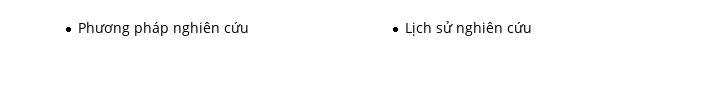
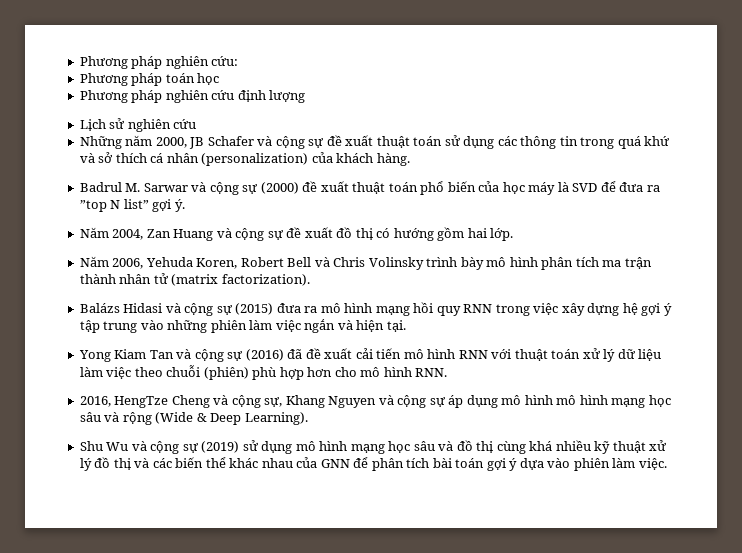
- Phương pháp nghiên cứu
+ Phương pháp nghiên cứu:
+ Phương pháp toán học
+ Phương pháp nghiên cứu định lượng
+ Những năm 2000, JB Schafer và cộng sự đề xuất thuật toán sử dụng các thông tin trong quá khứ và sở thích cá nhân (personalization) của khách hàng.
+ Badrul M. Sarwar và cộng sự (2000) đề xuất thuật toán phổ biến của học máy là SVD để đưa ra ”top N list” gợi ý.
+ Năm 2004, Zan Huang và cộng sự đề xuất đồ thị có hướng gồm hai lớp.
+ Năm 2006, Yehuda Koren, Robert Bell và Chris Volinsky trình bày mô hình phân tích ma trận thành nhân tử (matrix factorization).
+ Balázs Hidasi và cộng sự (2015) đưa ra mô hình mạng hồi quy RNN trong việc xây dựng hệ gợi ý tập trung vào những phiên làm việc ngắn và hiện tại.
+ Yong Kiam Tan và cộng sự (2016) đã đề xuất cải tiến mô hình RNN với thuật toán xử lý dữ liệu làm việc theo chuỗi (phiên) phù hợp hơn cho mô hình RNN.
+ 2016, HengTze Cheng và cộng sự, Khang Nguyen và cộng sự áp dụng mô hình mô hình mạng học sâu và rộng (Wide & Deep Learning).
+ Shu Wu và cộng sự (2019) sử dụng mô hình mạng học sâu và đồ thị cùng khá nhiều kỹ thuật xử lý đồ thị và các biến thể khác nhau của GNN để phân tích bài toán gợi ý dựa vào phiên làm việc.

